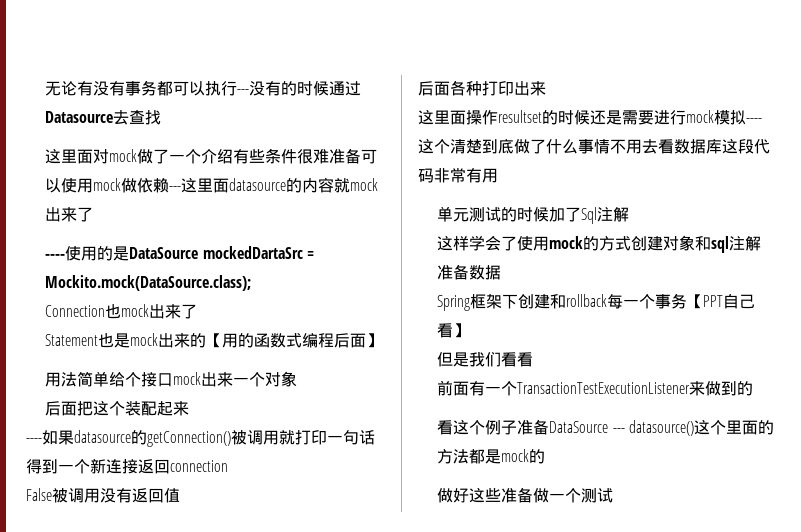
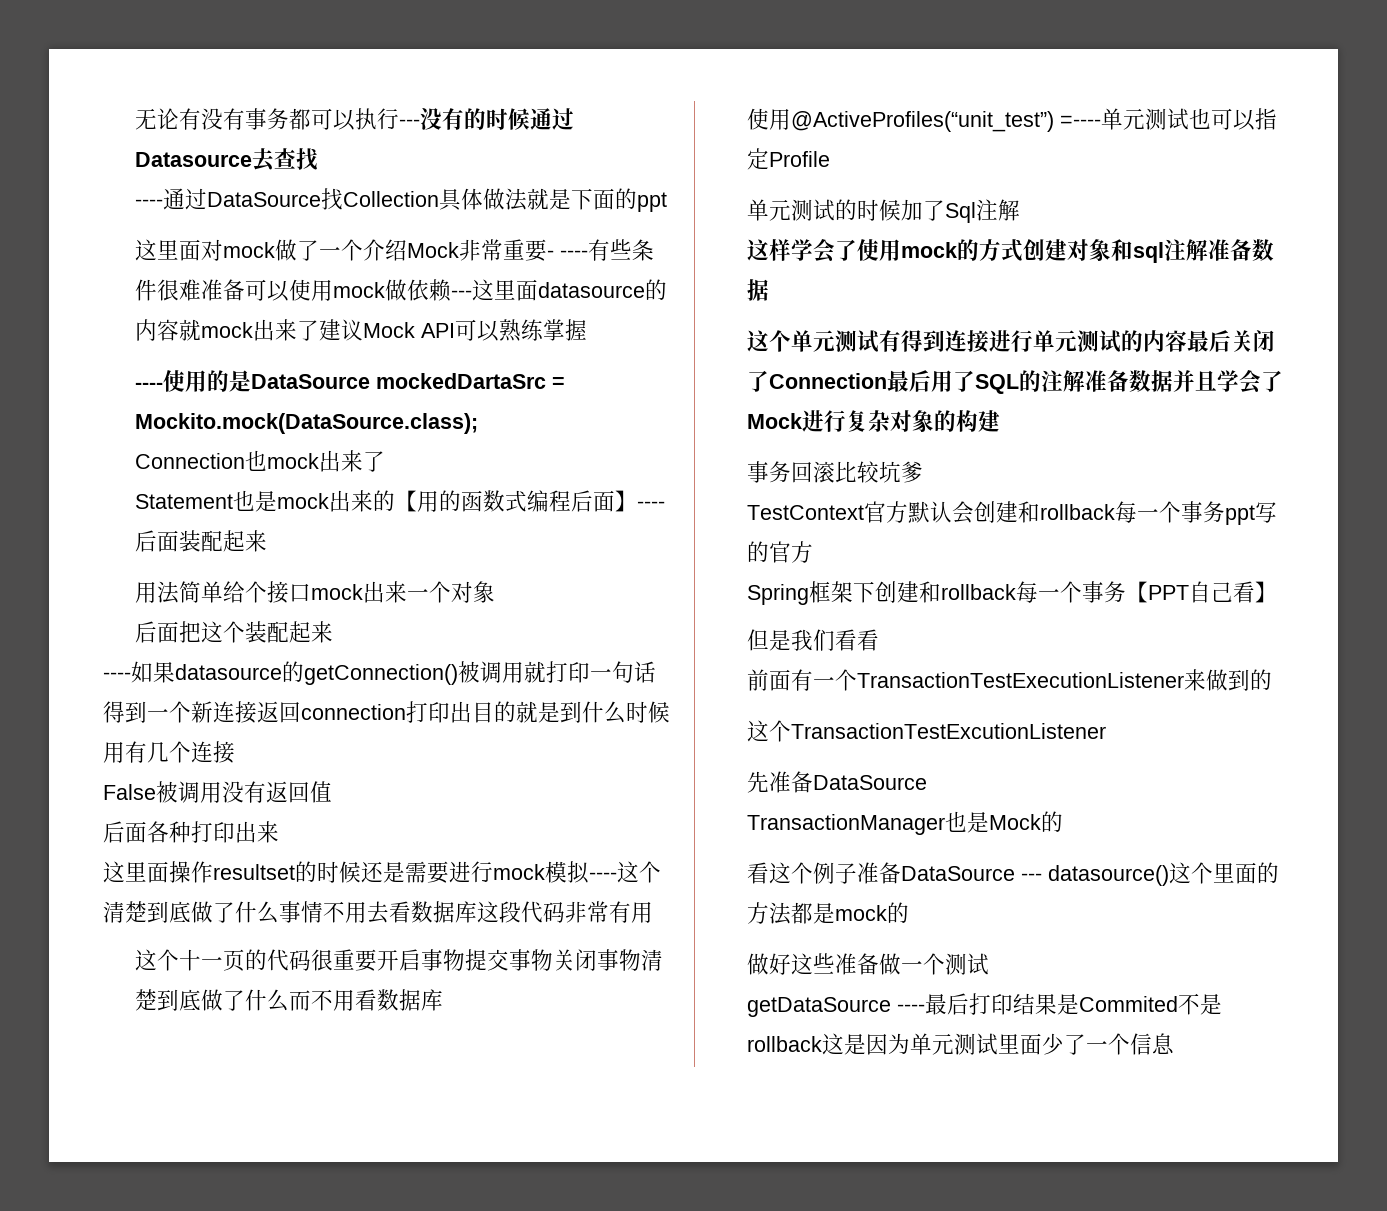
+ ----通过DataSource找Collection具体做法就是下面的ppt
- 这里面对mock做了一个介绍有些条件很难准备可以使用mock做依赖---这里面datasource的内容就mock出来了
+ 这里面对mock做了一个介绍Mock非常重要- ----有些条件很难准备可以使用mock做依赖---这里面datasource的内容就mock出来了建议Mock API可以熟练掌握
- Statement也是mock出来的【用的函数式编程后面】
+ Statement也是mock出来的【用的函数式编程后面】----后面装配起来
- ----如果datasource的getConnection()被调用就打印一句话得到一个新连接返回connection
+ ----如果datasource的getConnection()被调用就打印一句话得到一个新连接返回connection打印出目的就是到什么时候用有几个连接
+ 这个十一页的代码很重要开启事物提交事物关闭事物清楚到底做了什么而不用看数据库
+ 使用@ActiveProfiles(“unit_test”) =----单元测试也可以指定Profile
+ 这个单元测试有得到连接进行单元测试的内容最后关闭了Connection最后用了SQL的注解准备数据并且学会了Mock进行复杂对象的构建
+ 事务回滚比较坑爹
+ TestContext官方默认会创建和rollback每一个事务ppt写的官方
+ 这个TransactionTestExcutionListener
+ 先准备DataSource
+ TransactionManager也是Mock的
+ getDataSource ----最后打印结果是Commited不是rollback这是因为单元测试里面少了一个信息

